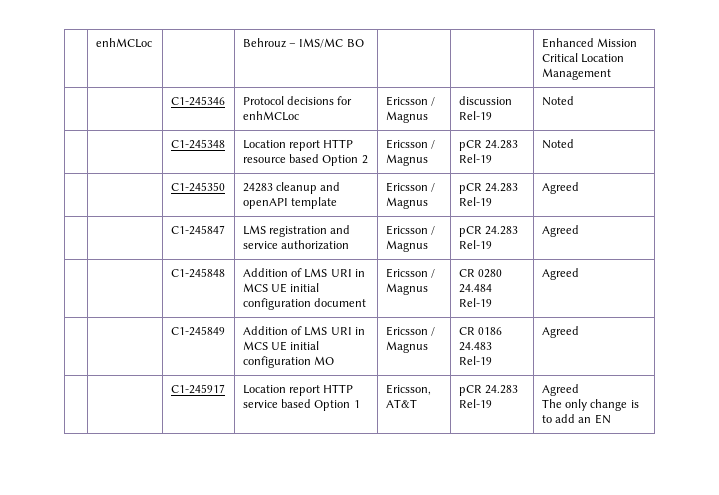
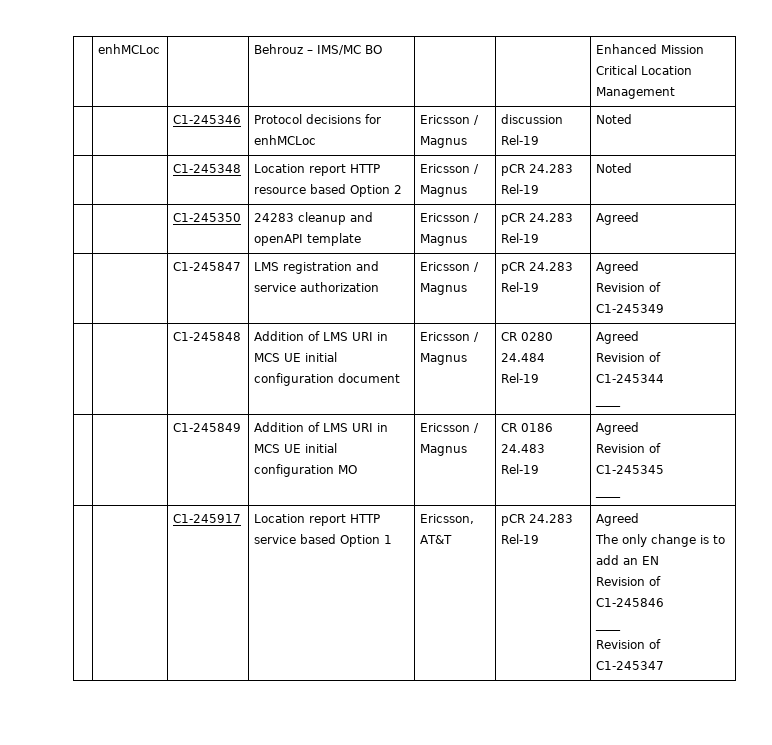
  | | C1-245847 | LMS registration and service authorization | Ericsson / Magnus | pCR 24.283 Rel-19 | Agreed
+ Revision of C1-245349
  | | C1-245848 | Addition of LMS URI in MCS UE initial configuration document | Ericsson / Magnus | CR 0280 24.484 Rel-19 | Agreed
+ Revision of C1-245344
+ ____
  | | C1-245849 | Addition of LMS URI in MCS UE initial configuration MO | Ericsson / Magnus | CR 0186 24.483 Rel-19 | Agreed
+ Revision of C1-245345
+ ____
  | | C1-245917 | Location report HTTP service based Option 1 | Ericsson, AT&T | pCR 24.283 Rel-19 | Agreed
  The only change is to add an EN
+ Revision of C1-245846
+ ____
+ Revision of C1-245347

